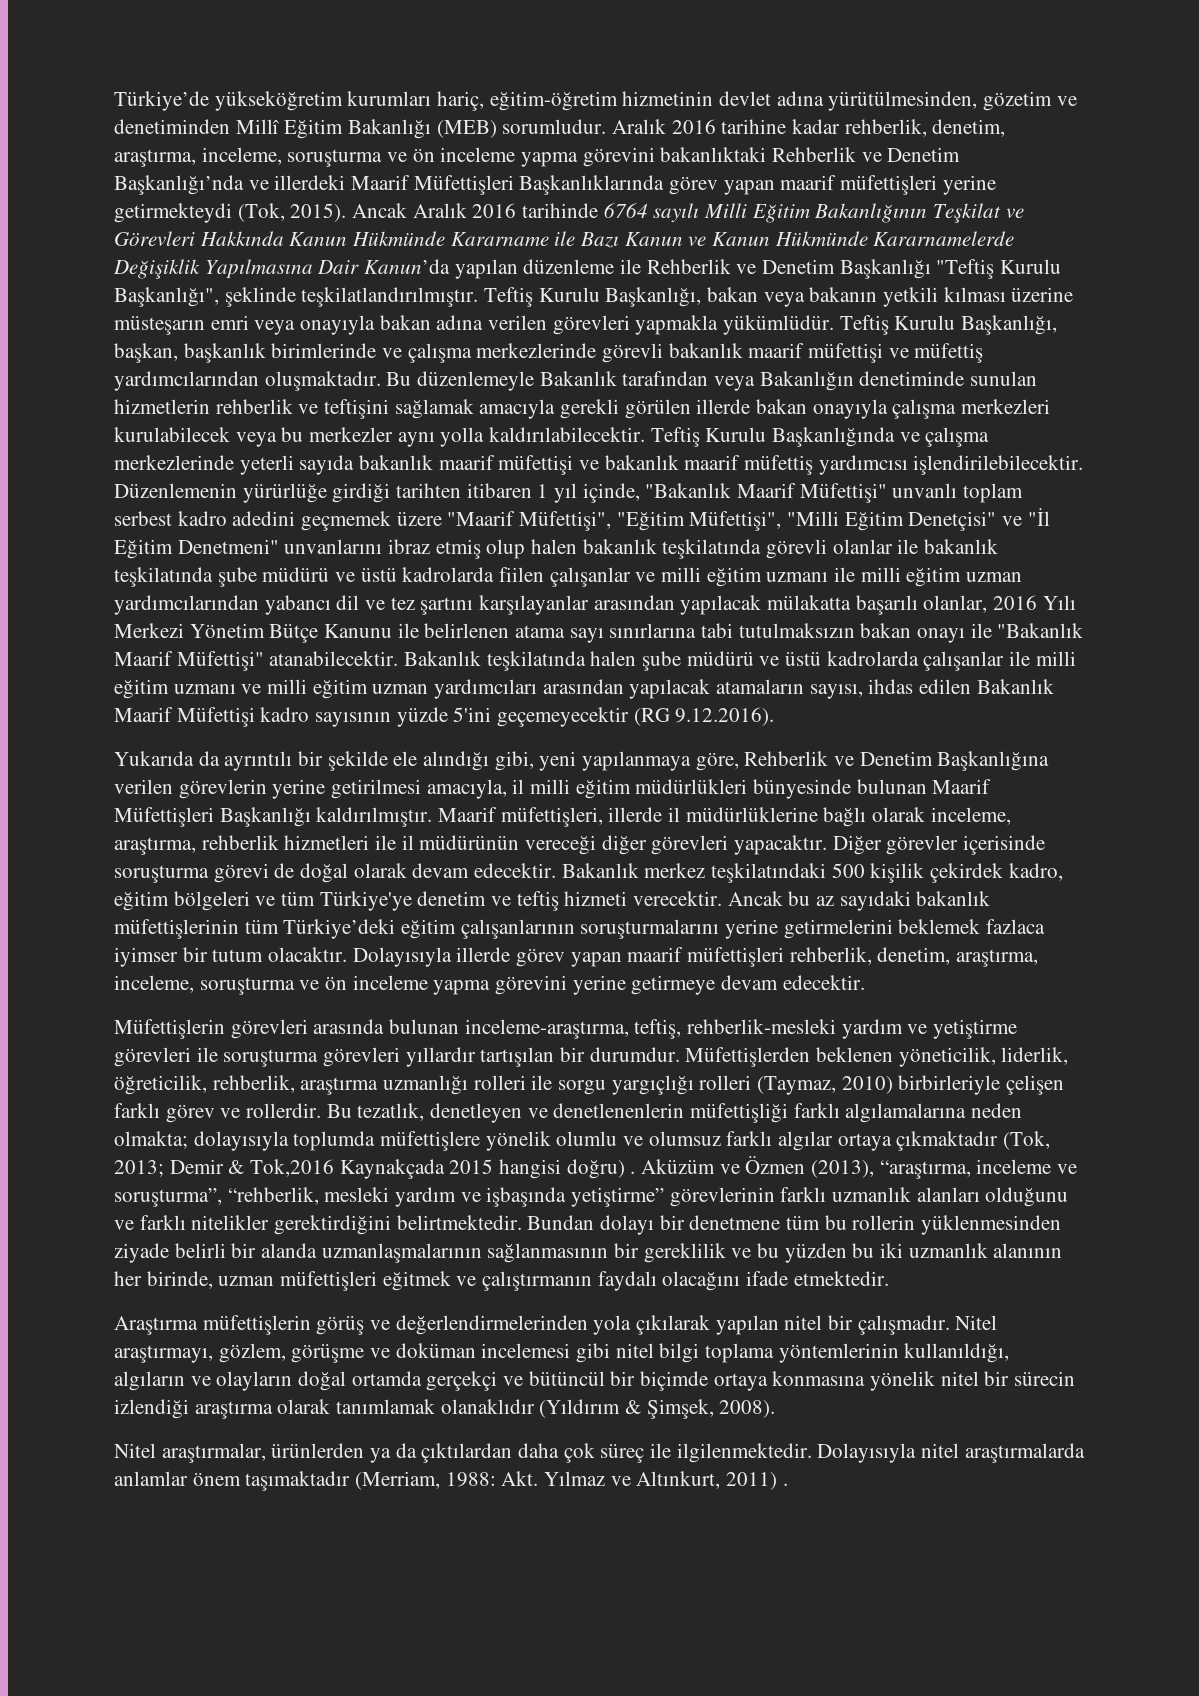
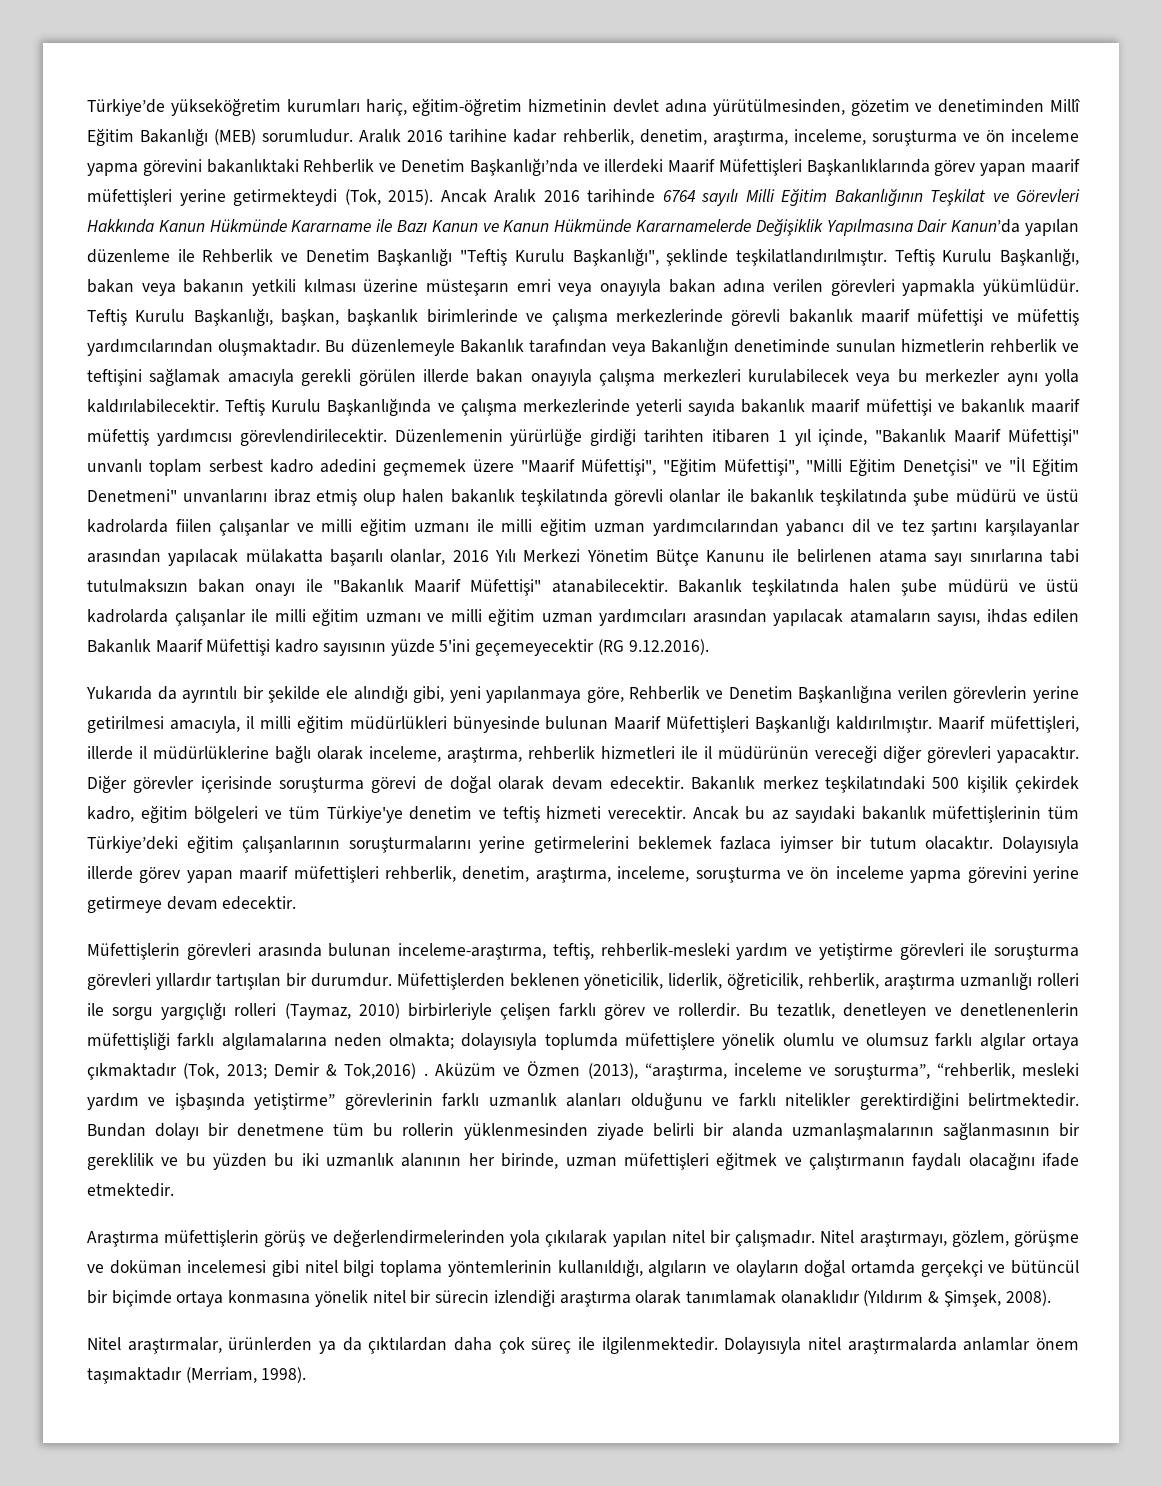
- Teftiş Kurulu Başkanlığında ve çalışma merkezlerinde yeterli sayıda bakanlık maarif müfettişi ve bakanlık maarif müfettiş yardımcısı işlendirilebilecektir.
+ Teftiş Kurulu Başkanlığında ve çalışma merkezlerinde yeterli sayıda bakanlık maarif müfettişi ve bakanlık maarif müfettiş yardımcısı görevlendirilecektir.
- Bu tezatlık, denetleyen ve denetlenenlerin müfettişliği farklı algılamalarına neden olmakta; dolayısıyla toplumda müfettişlere yönelik olumlu ve olumsuz farklı algılar ortaya çıkmaktadır (Tok, 2013; Demir & Tok,2016 Kaynakçada 2015 hangisi doğru) .
+ Bu tezatlık, denetleyen ve denetlenenlerin müfettişliği farklı algılamalarına neden olmakta; dolayısıyla toplumda müfettişlere yönelik olumlu ve olumsuz farklı algılar ortaya çıkmaktadır (Tok, 2013; Demir & Tok,2016) .
- Dolayısıyla nitel araştırmalarda anlamlar önem taşımaktadır (Merriam, 1988: Akt. Yılmaz ve Altınkurt, 2011) .
+ Dolayısıyla nitel araştırmalarda anlamlar önem taşımaktadır (Merriam, 1998).

